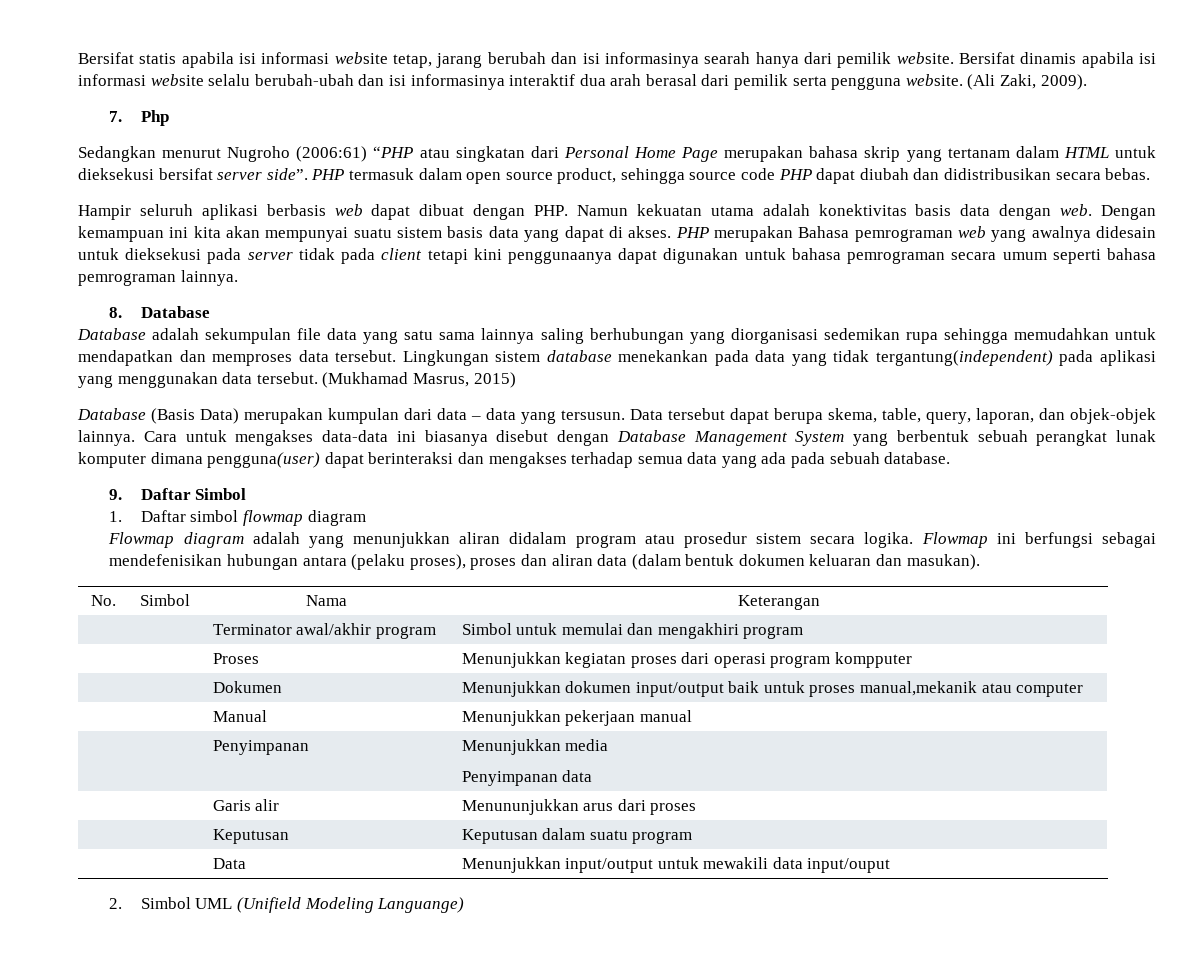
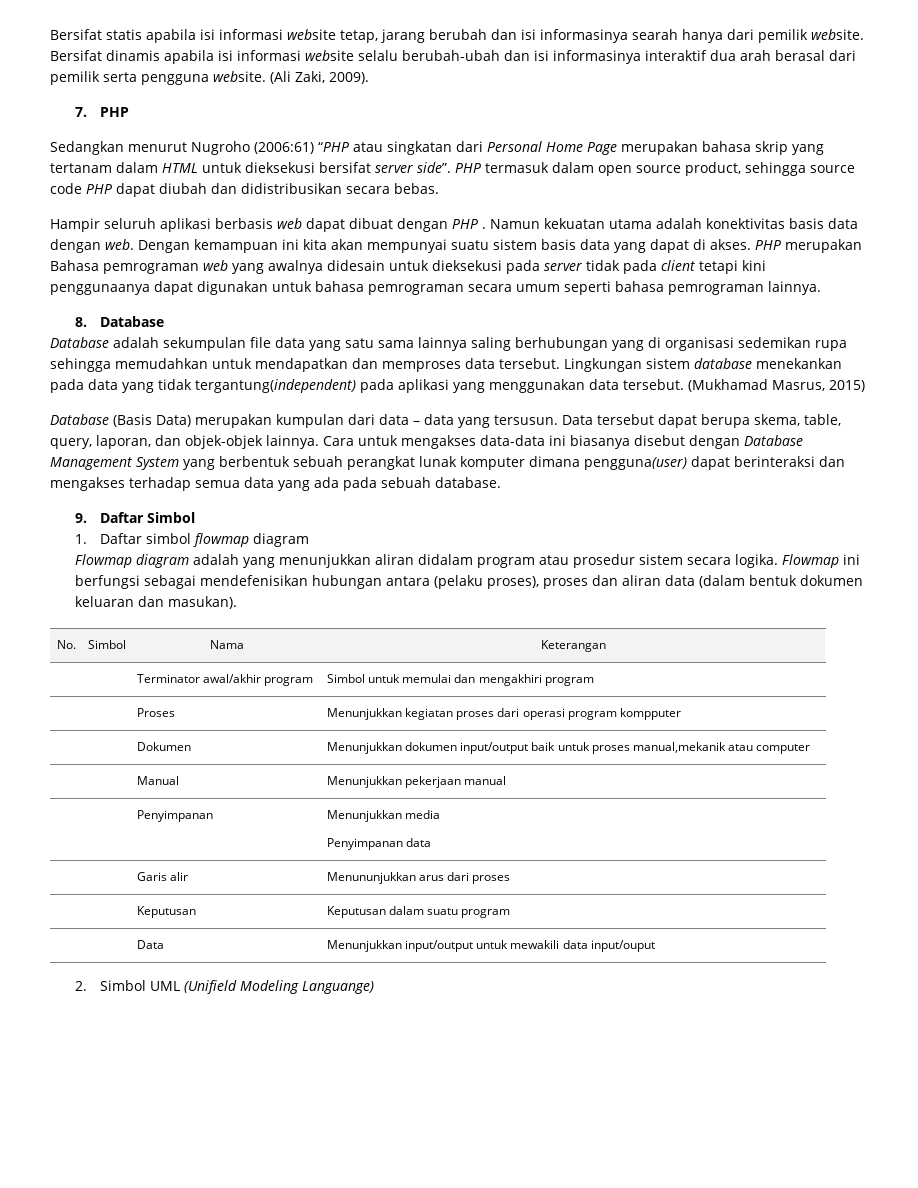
- 7. Php
+ 7. PHP
- Hampir seluruh aplikasi berbasis web dapat dibuat dengan PHP. Namun kekuatan utama adalah konektivitas basis data dengan web.
+ Hampir seluruh aplikasi berbasis web dapat dibuat dengan PHP . Namun kekuatan utama adalah konektivitas basis data dengan web.
- Database adalah sekumpulan file data yang satu sama lainnya saling berhubungan yang diorganisasi sedemikan rupa sehingga memudahkan untuk mendapatkan dan memproses data tersebut.
+ Database adalah sekumpulan file data yang satu sama lainnya saling berhubungan yang di organisasi sedemikan rupa sehingga memudahkan untuk mendapatkan dan memproses data tersebut.

